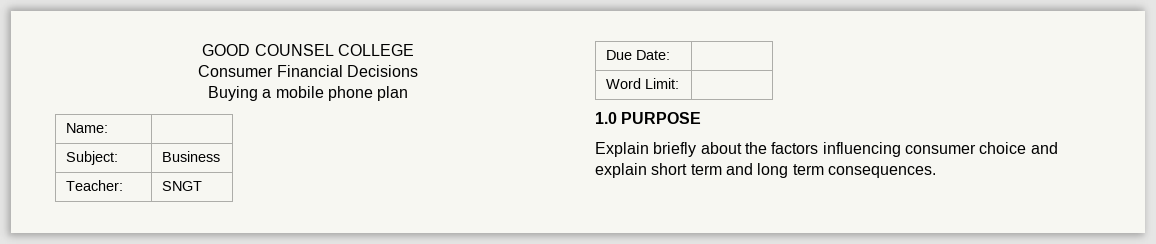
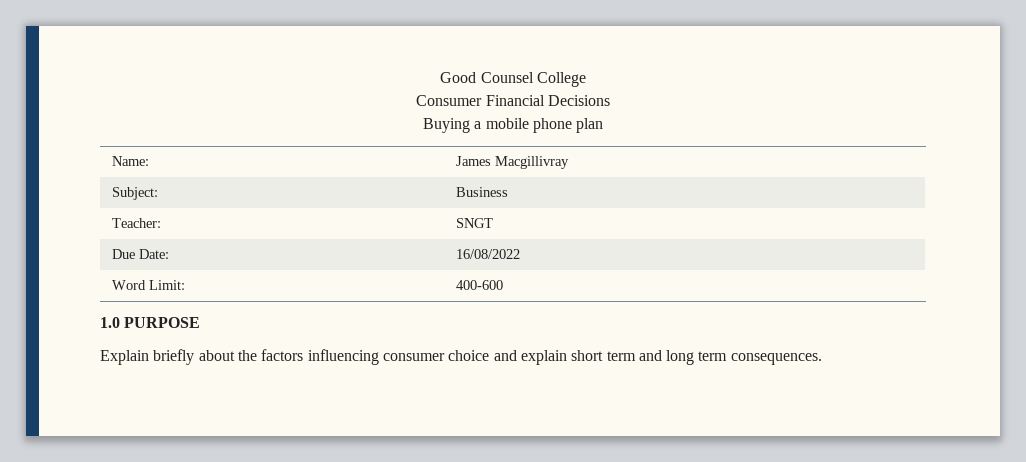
- GOOD COUNSEL COLLEGE
+ Good Counsel College
- Name: |
+ Name: | James Macgillivray
- Due Date: |
+ Due Date: | 16/08/2022
- Word Limit: |
+ Word Limit: | 400-600

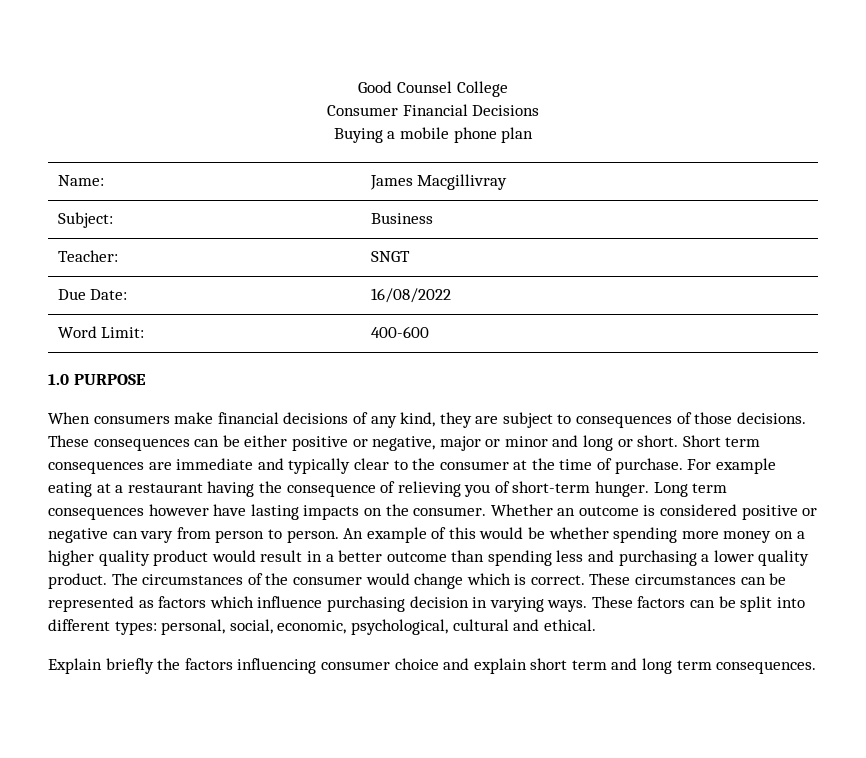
+ When consumers make financial decisions of any kind, they are subject to consequences of those decisions. These consequences can be either positive or negative, major or minor and long or short. Short term consequences are immediate and typically clear to the consumer at the time of purchase. For example eating at a restaurant having the consequence of relieving you of short-term hunger. Long term consequences however have lasting impacts on the consumer. Whether an outcome is considered positive or negative can vary from person to person. An example of this would be whether spending more money on a higher quality product would result in a better outcome than spending less and purchasing a lower quality product. The circumstances of the consumer would change which is correct. These circumstances can be represented as factors which influence purchasing decision in varying ways. These factors can be split into different types: personal, social, economic, psychological, cultural and ethical.
- Explain briefly about the factors influencing consumer choice and explain short term and long term consequences.
+ Explain briefly the factors influencing consumer choice and explain short term and long term consequences.

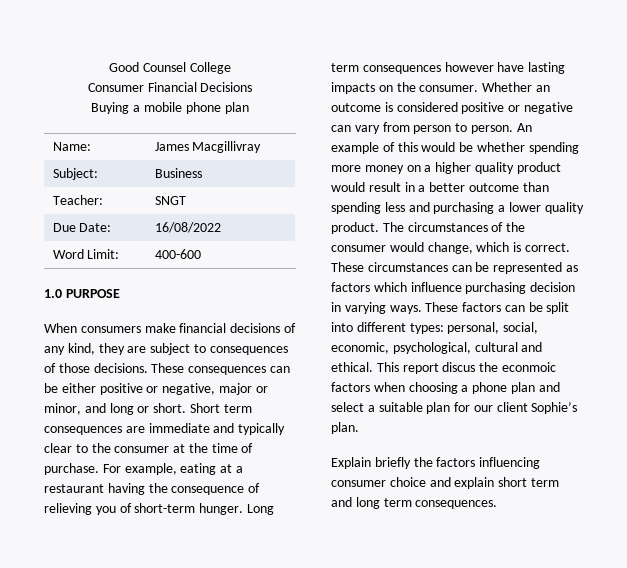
- These consequences can be either positive or negative, major or minor and long or short.
+ These consequences can be either positive or negative, major or minor, and long or short.
- For example eating at a restaurant having the consequence of relieving you of short-term hunger.
+ For example, eating at a restaurant having the consequence of relieving you of short-term hunger.
- The circumstances of the consumer would change which is correct.
+ The circumstances of the consumer would change, which is correct.
+ This report discus the econmoic factors when choosing a phone plan and select a suitable plan for our client Sophie’s plan.

